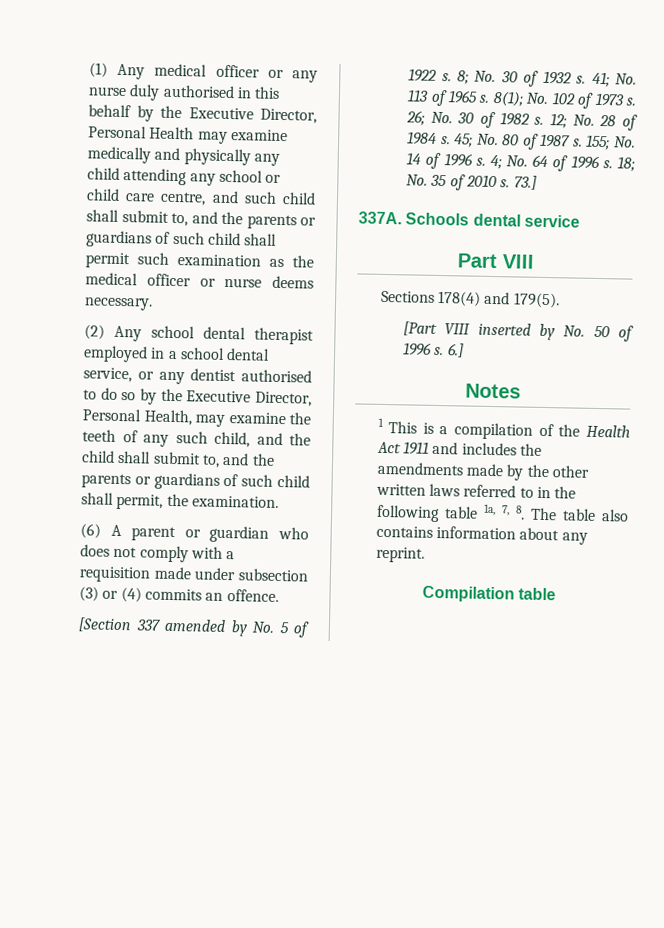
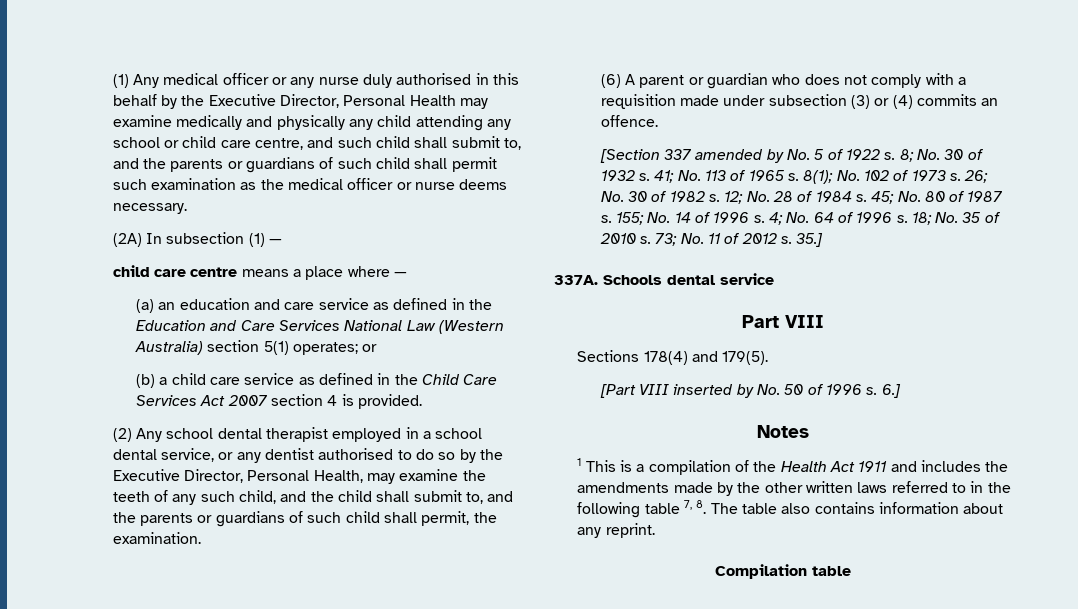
+ (2A) In subsection (1) —
+ child care centre means a place where —
+ (a) an education and care service as defined in the Education and Care Services National Law (Western Australia) section 5(1) operates; or
+ (b) a child care service as defined in the Child Care Services Act 2007 section 4 is provided.
- 73.]
+ 73; No. 11 of 2012 s. 35.]
- 1 This is a compilation of the Health Act 1911 and includes the amendments made by the other written laws referred to in the following table 1a, 7, 8. The table also contains information about any reprint.
+ 1 This is a compilation of the Health Act 1911 and includes the amendments made by the other written laws referred to in the following table 7, 8. The table also contains information about any reprint.

